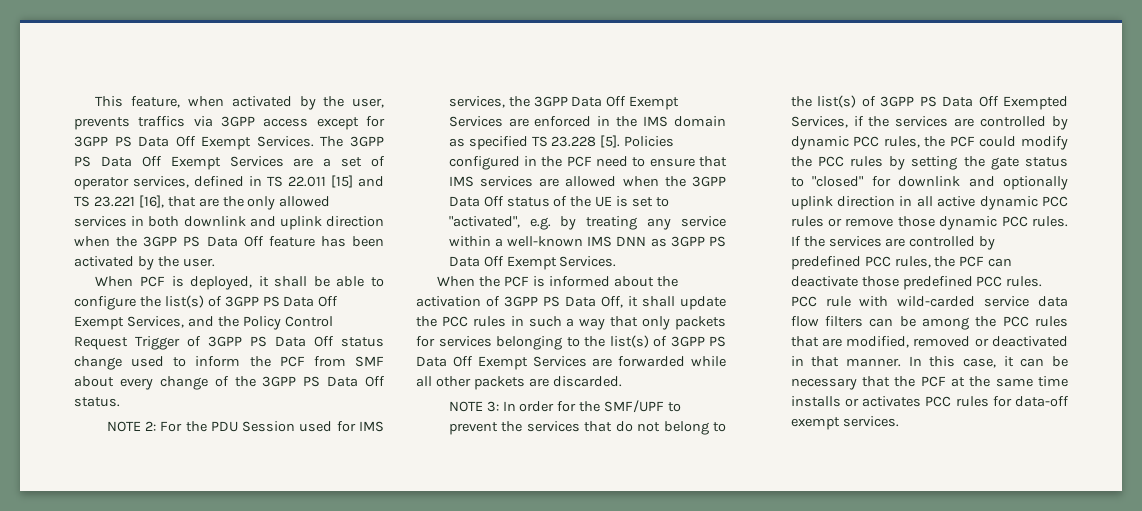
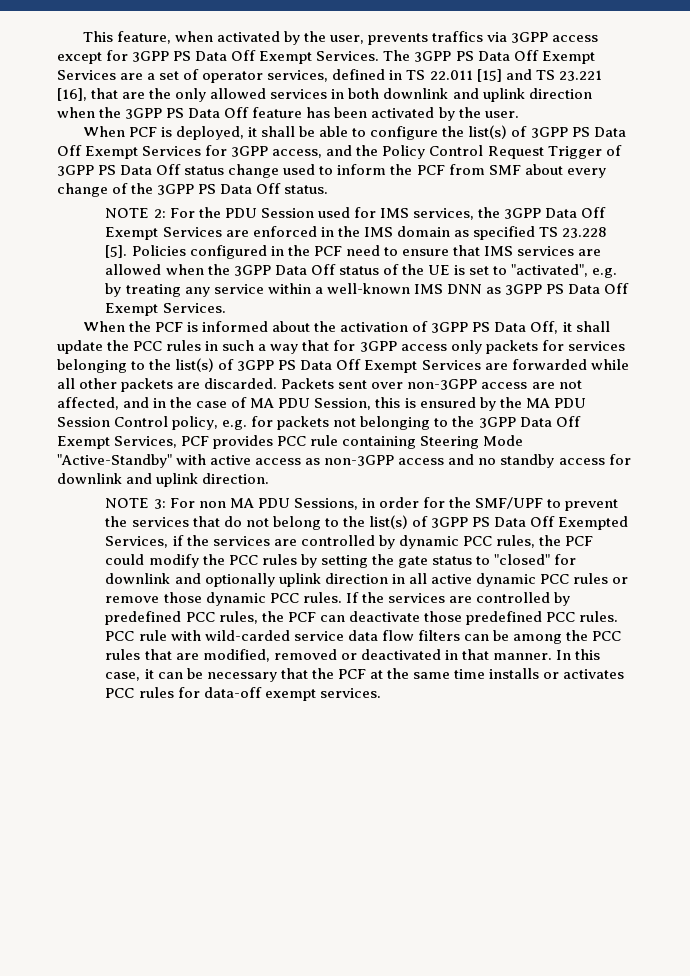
- When PCF is deployed, it shall be able to configure the list(s) of 3GPP PS Data Off Exempt Services, and the Policy Control Request Trigger of 3GPP PS Data Off status change used to inform the PCF from SMF about every change of the 3GPP PS Data Off status.
+ When PCF is deployed, it shall be able to configure the list(s) of 3GPP PS Data Off Exempt Services for 3GPP access, and the Policy Control Request Trigger of 3GPP PS Data Off status change used to inform the PCF from SMF about every change of the 3GPP PS Data Off status.
- When the PCF is informed about the activation of 3GPP PS Data Off, it shall update the PCC rules in such a way that only packets for services belonging to the list(s) of 3GPP PS Data Off Exempt Services are forwarded while all other packets are discarded.
- NOTE 3: In order for the SMF/UPF to prevent the services that do not belong to the list(s) of 3GPP PS Data Off Exempted Services, if the services are controlled by dynamic PCC rules, the PCF could modify the PCC rules by setting the gate status to "closed" for downlink and optionally uplink direction in all active dynamic PCC rules or remove those dynamic PCC rules.
+ When the PCF is informed about the activation of 3GPP PS Data Off, it shall update the PCC rules in such a way that for 3GPP access only packets for services belonging to the list(s) of 3GPP PS Data Off Exempt Services are forwarded while all other packets are discarded. Packets sent over non-3GPP access are not affected, and in the case of MA PDU Session, this is ensured by the MA PDU Session Control policy, e.g. for packets not belonging to the 3GPP Data Off Exempt Services, PCF provides PCC rule containing Steering Mode "Active-Standby" with active access as non-3GPP access and no standby access for downlink and uplink direction.
+ NOTE 3: For non MA PDU Sessions, in order for the SMF/UPF to prevent the services that do not belong to the list(s) of 3GPP PS Data Off Exempted Services, if the services are controlled by dynamic PCC rules, the PCF could modify the PCC rules by setting the gate status to "closed" for downlink and optionally uplink direction in all active dynamic PCC rules or remove those dynamic PCC rules.

